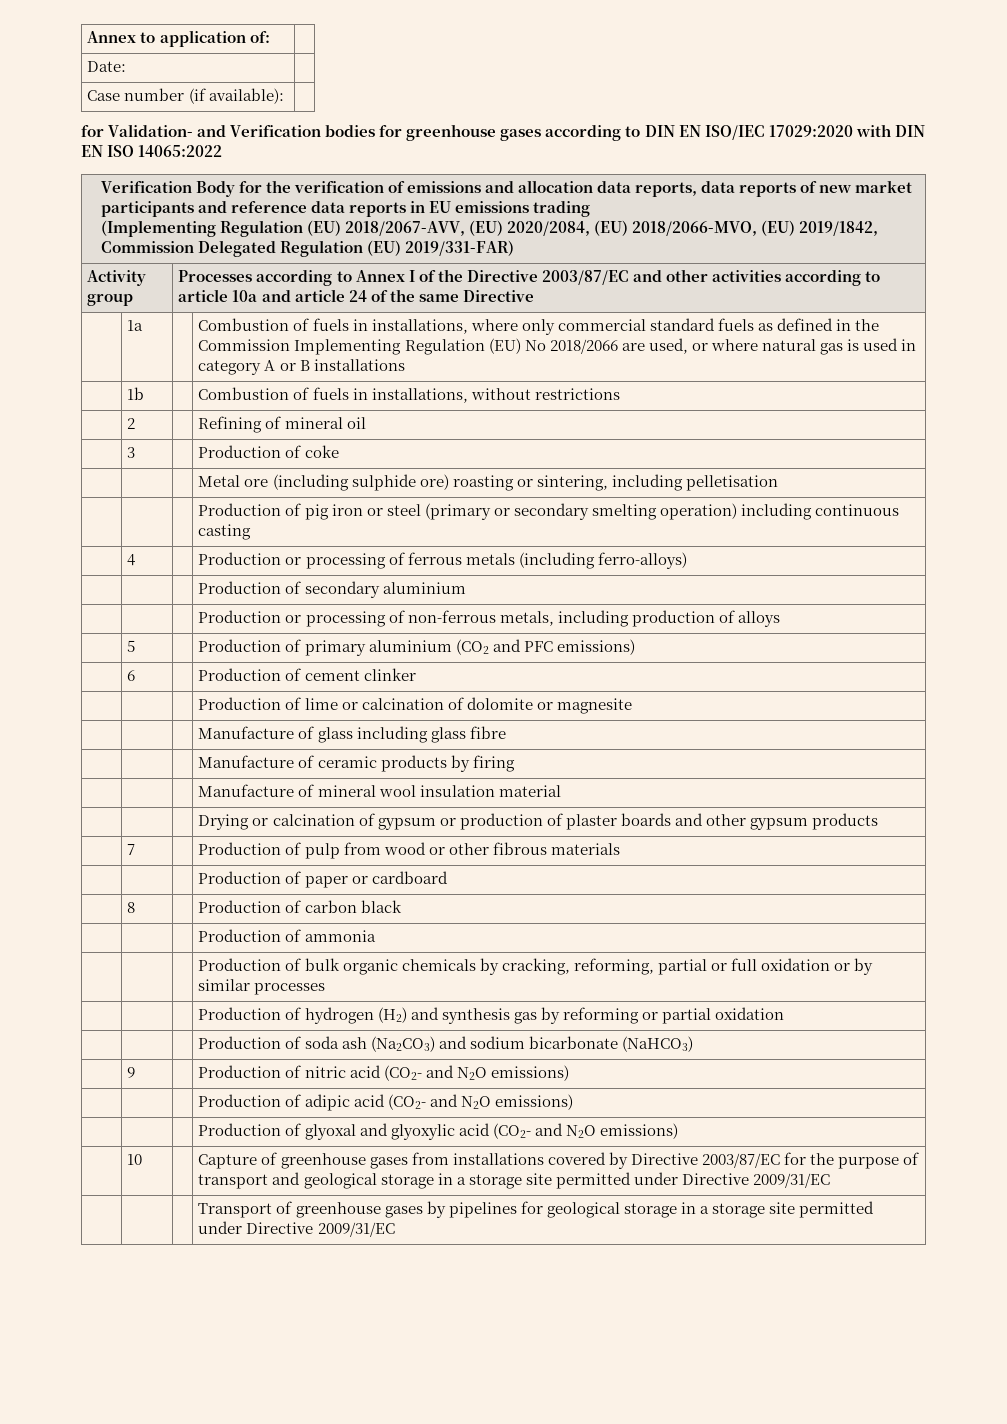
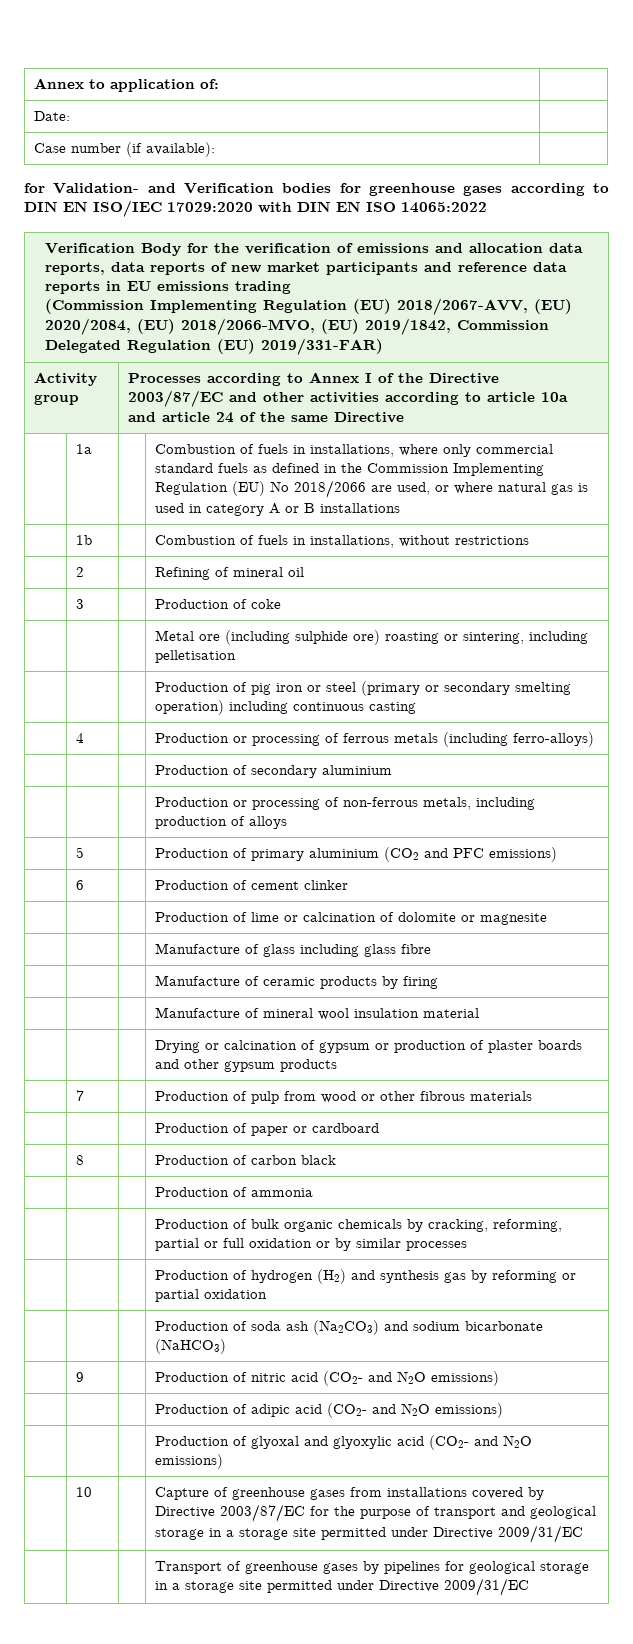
- (Implementing Regulation (EU) 2018/2067-AVV, (EU) 2020/2084, (EU) 2018/2066-MVO, (EU) 2019/1842, Commission Delegated Regulation (EU) 2019/331-FAR)
+ (Commission Implementing Regulation (EU) 2018/2067-AVV, (EU) 2020/2084, (EU) 2018/2066-MVO, (EU) 2019/1842, Commission Delegated Regulation (EU) 2019/331-FAR)

